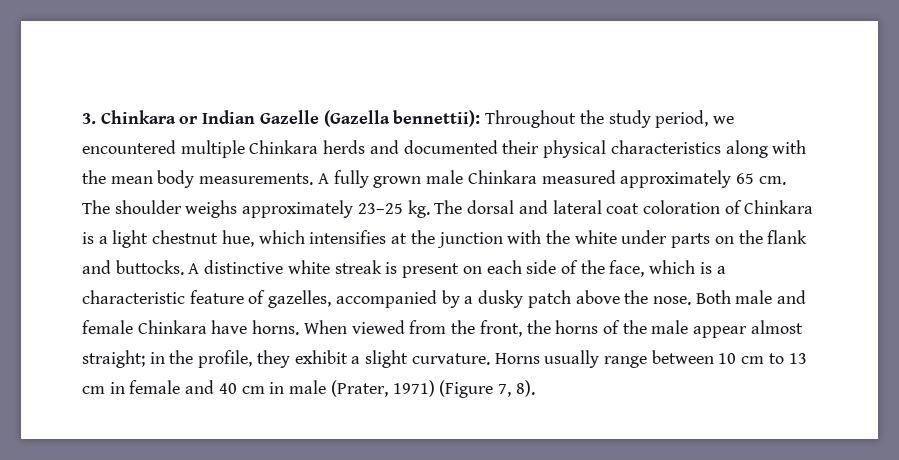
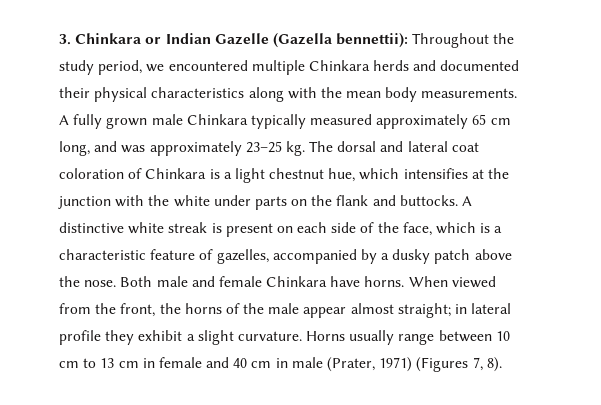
- A fully grown male Chinkara measured approximately 65 cm. The shoulder weighs approximately 23–25 kg.
+ A fully grown male Chinkara typically measured approximately 65 cm long, and was approximately 23–25 kg.
- When viewed from the front, the horns of the male appear almost straight; in the profile, they exhibit a slight curvature.
+ When viewed from the front, the horns of the male appear almost straight; in lateral profile they exhibit a slight curvature.
- Horns usually range between 10 cm to 13 cm in female and 40 cm in male (Prater, 1971) (Figure 7, 8).
+ Horns usually range between 10 cm to 13 cm in female and 40 cm in male (Prater, 1971) (Figures 7, 8).

